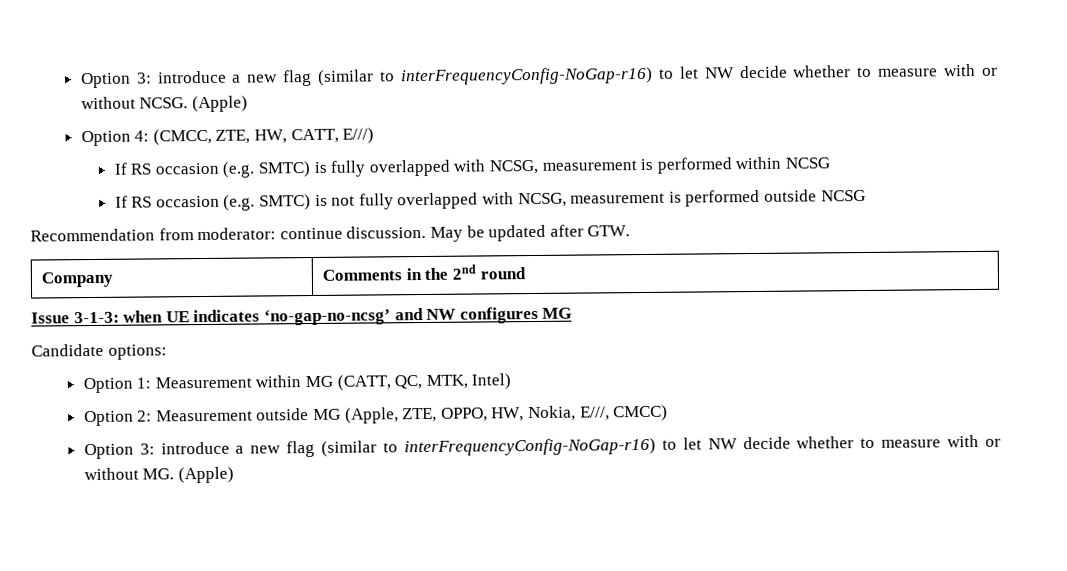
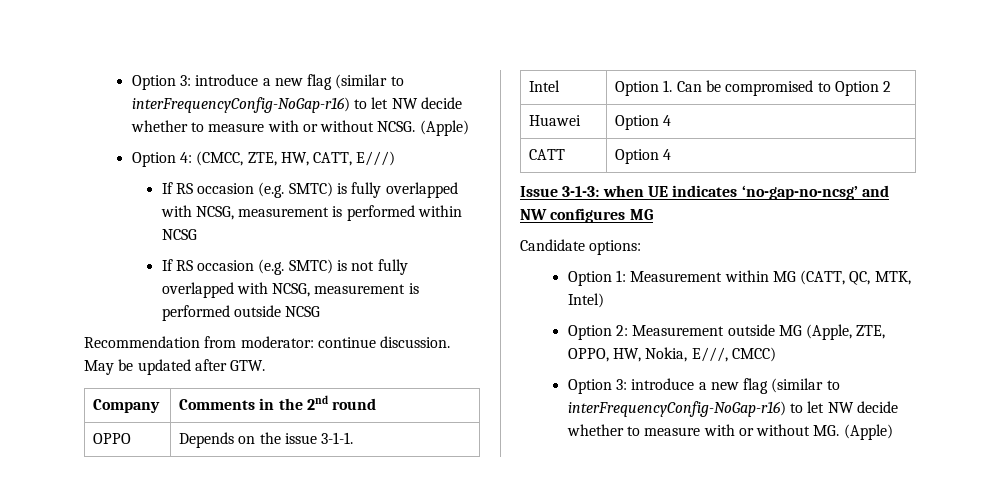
+ OPPO | Depends on the issue 3-1-1.
+ Intel | Option 1. Can be compromised to Option 2
+ Huawei | Option 4
+ CATT | Option 4

